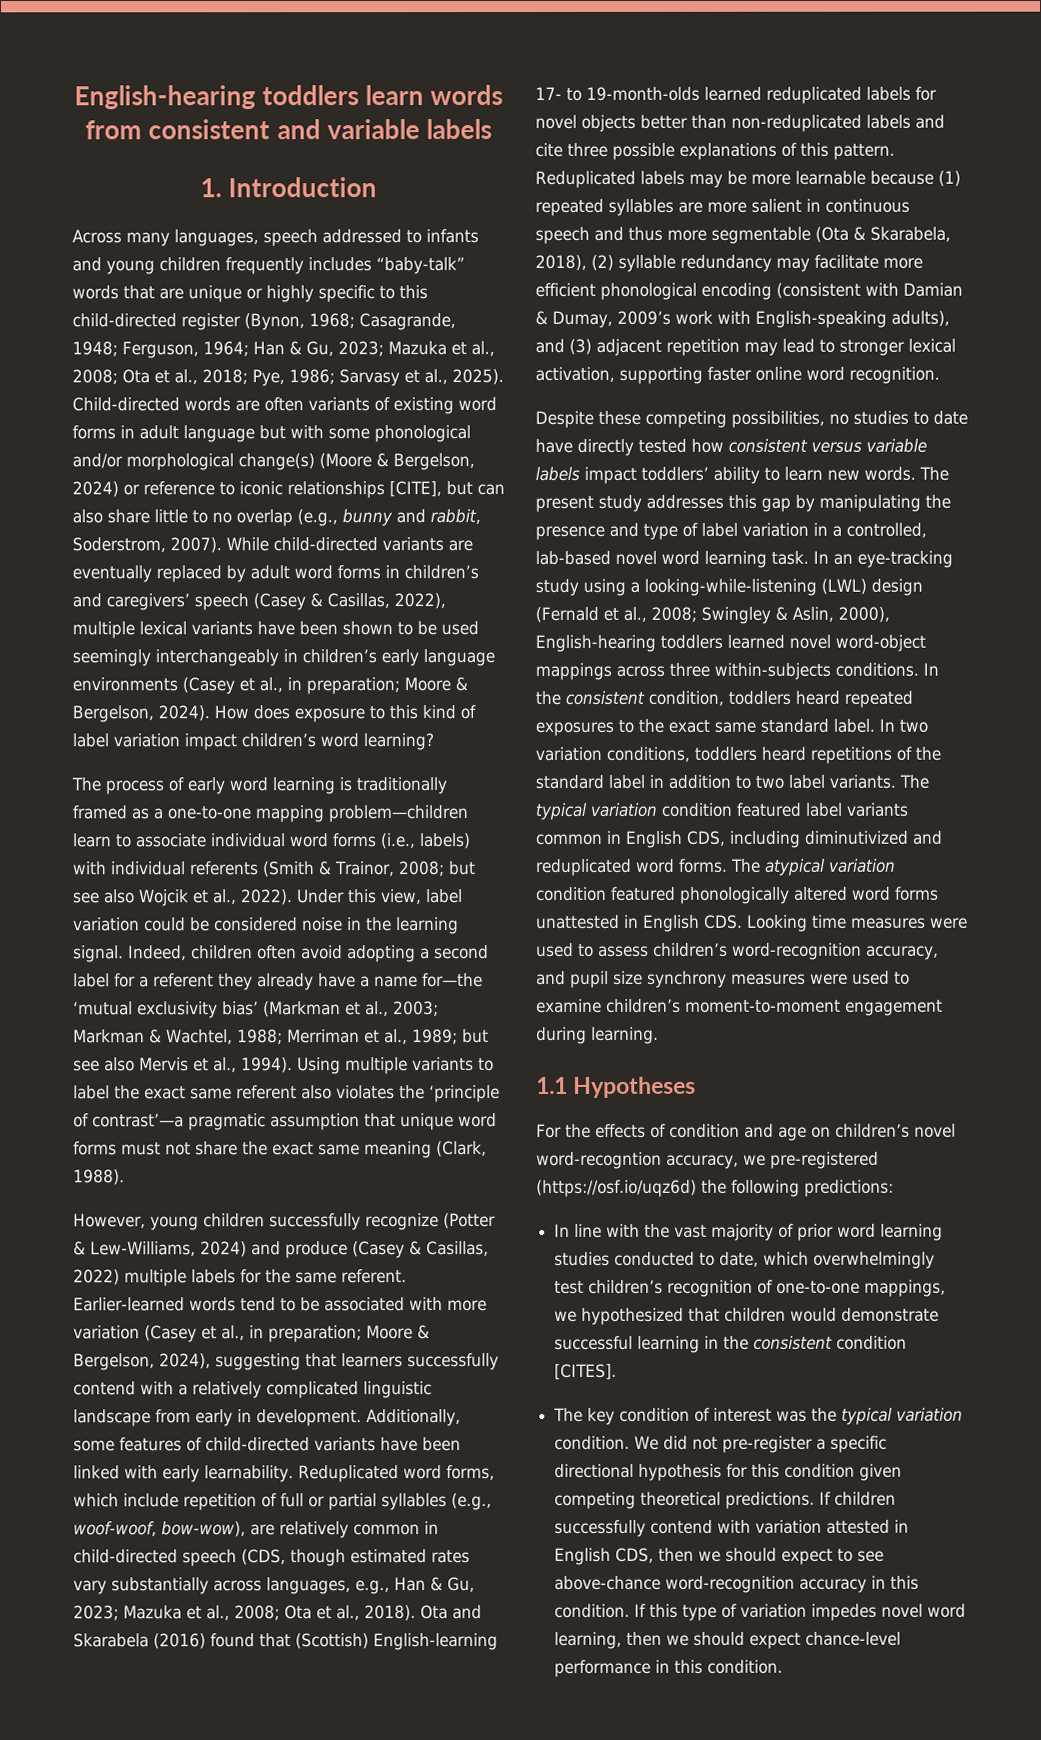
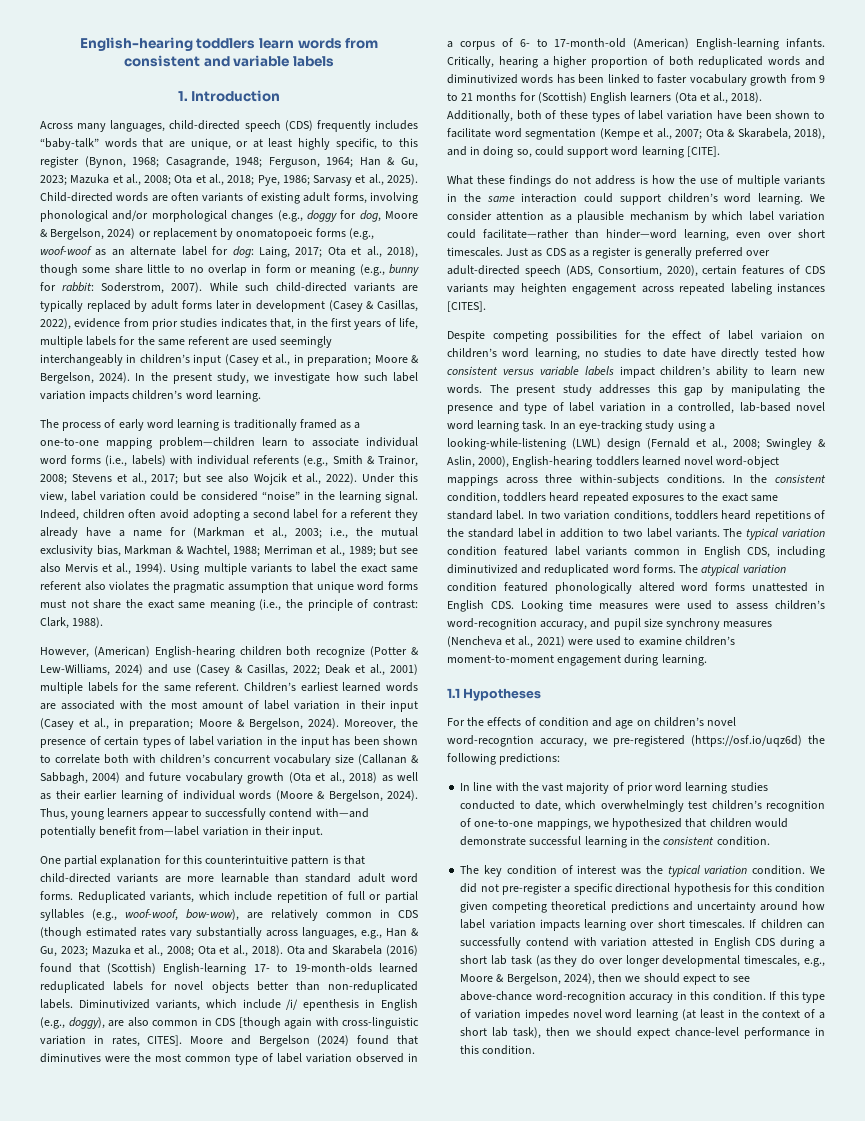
- Across many languages, speech addressed to infants and young children frequently includes “baby-talk” words that are unique or highly specific to this child-directed register (Bynon, 1968; Casagrande, 1948; Ferguson, 1964; Han & Gu, 2023; Mazuka et al., 2008; Ota et al., 2018; Pye, 1986; Sarvasy et al., 2025).
+ Across many languages, child-directed speech (CDS) frequently includes “baby-talk” words that are unique, or at least highly specific, to this register (Bynon, 1968; Casagrande, 1948; Ferguson, 1964; Han & Gu, 2023; Mazuka et al., 2008; Ota et al., 2018; Pye, 1986; Sarvasy et al., 2025).
- Child-directed words are often variants of existing word forms in adult language but with some phonological and/or morphological change(s) (Moore & Bergelson, 2024) or reference to iconic relationships [CITE], but can also share little to no overlap (e.g., bunny and rabbit, Soderstrom, 2007).
+ Child-directed words are often variants of existing adult forms, involving phonological and/or morphological changes (e.g., doggy for dog, Moore & Bergelson, 2024) or replacement by onomatopoeic forms (e.g., woof-woof as an alternate label for dog: Laing, 2017; Ota et al., 2018), though some share little to no overlap in form or meaning (e.g., bunny for rabbit: Soderstrom, 2007).
- While child-directed variants are eventually replaced by adult word forms in children’s and caregivers’ speech (Casey & Casillas, 2022), multiple lexical variants have been shown to be used seemingly interchangeably in children’s early language environments (Casey et al., in preparation; Moore & Bergelson, 2024). How does exposure to this kind of label variation impact children’s word learning?
+ While such child-directed variants are typically replaced by adult forms later in development (Casey & Casillas, 2022), evidence from prior studies indicates that, in the first years of life, multiple labels for the same referent are used seemingly interchangeably in children’s input (Casey et al., in preparation; Moore & Bergelson, 2024). In the present study, we investigate how such label variation impacts children’s word learning.
- The process of early word learning is traditionally framed as a one-to-one mapping problem—children learn to associate individual word forms (i.e., labels) with individual referents (Smith & Trainor, 2008; but see also Wojcik et al., 2022).
+ The process of early word learning is traditionally framed as a one-to-one mapping problem—children learn to associate individual word forms (i.e., labels) with individual referents (e.g., Smith & Trainor, 2008; Stevens et al., 2017; but see also Wojcik et al., 2022).
- Under this view, label variation could be considered noise in the learning signal.
+ Under this view, label variation could be considered “noise” in the learning signal.
- Indeed, children often avoid adopting a second label for a referent they already have a name for—the ‘mutual exclusivity bias’ (Markman et al., 2003; Markman & Wachtel, 1988; Merriman et al., 1989; but see also Mervis et al., 1994).
+ Indeed, children often avoid adopting a second label for a referent they already have a name for (Markman et al., 2003; i.e., the mutual exclusivity bias, Markman & Wachtel, 1988; Merriman et al., 1989; but see also Mervis et al., 1994).
- Using multiple variants to label the exact same referent also violates the ‘principle of contrast’—a pragmatic assumption that unique word forms must not share the exact same meaning (Clark, 1988).
- However, young children successfully recognize (Potter & Lew-Williams, 2024) and produce (Casey & Casillas, 2022) multiple labels for the same referent.
+ Using multiple variants to label the exact same referent also violates the pragmatic assumption that unique word forms must not share the exact same meaning (i.e., the principle of contrast: Clark, 1988).
+ However, (American) English-hearing children both recognize (Potter & Lew-Williams, 2024) and use (Casey & Casillas, 2022; Deak et al., 2001) multiple labels for the same referent.
- Earlier-learned words tend to be associated with more variation (Casey et al., in preparation; Moore & Bergelson, 2024), suggesting that learners successfully contend with a relatively complicated linguistic landscape from early in development. Additionally, some features of child-directed variants have been linked with early learnability. Reduplicated word forms, which include repetition of full or partial syllables (e.g., woof-woof, bow-wow), are relatively common in child-directed speech (CDS, though estimated rates vary substantially across languages, e.g., Han & Gu, 2023; Mazuka et al., 2008; Ota et al., 2018).
+ Children’s earliest learned words are associated with the most amount of label variation in their input (Casey et al., in preparation; Moore & Bergelson, 2024). Moreover, the presence of certain types of label variation in the input has been shown to correlate both with children’s concurrent vocabulary size (Callanan & Sabbagh, 2004) and future vocabulary growth (Ota et al., 2018) as well as their earlier learning of individual words (Moore & Bergelson, 2024). Thus, young learners appear to successfully contend with—and potentially benefit from—label variation in their input.
+ One partial explanation for this counterintuitive pattern is that child-directed variants are more learnable than standard adult word forms. Reduplicated variants, which include repetition of full or partial syllables (e.g., woof-woof, bow-wow), are relatively common in CDS (though estimated rates vary substantially across languages, e.g., Han & Gu, 2023; Mazuka et al., 2008; Ota et al., 2018).
- Ota and Skarabela (2016) found that (Scottish) English-learning 17- to 19-month-olds learned reduplicated labels for novel objects better than non-reduplicated labels and cite three possible explanations of this pattern. Reduplicated labels may be more learnable because (1) repeated syllables are more salient in continuous speech and thus more segmentable (Ota & Skarabela, 2018), (2) syllable redundancy may facilitate more efficient phonological encoding (consistent with Damian & Dumay, 2009’s work with English-speaking adults), and (3) adjacent repetition may lead to stronger lexical activation, supporting faster online word recognition.
- Despite these competing possibilities, no studies to date have directly tested how consistent versus variable labels impact toddlers’ ability to learn new words.
+ Ota and Skarabela (2016) found that (Scottish) English-learning 17- to 19-month-olds learned reduplicated labels for novel objects better than non-reduplicated labels. Diminutivized variants, which include /i/ epenthesis in English (e.g., doggy), are also common in CDS [though again with cross-linguistic variation in rates, CITES]. Moore and Bergelson (2024) found that diminutives were the most common type of label variation observed in a corpus of 6- to 17-month-old (American) English-learning infants. Critically, hearing a higher proportion of both reduplicated words and diminutivized words has been linked to faster vocabulary growth from 9 to 21 months for (Scottish) English learners (Ota et al., 2018). Additionally, both of these types of label variation have been shown to facilitate word segmentation (Kempe et al., 2007; Ota & Skarabela, 2018), and in doing so, could support word learning [CITE].
+ What these findings do not address is how the use of multiple variants in the same interaction could support children’s word learning. We consider attention as a plausible mechanism by which label variation could facilitate—rather than hinder—word learning, even over short timescales. Just as CDS as a register is generally preferred over adult-directed speech (ADS, Consortium, 2020), certain features of CDS variants may heighten engagement across repeated labeling instances [CITES].
+ Despite competing possibilities for the effect of label variaion on children’s word learning, no studies to date have directly tested how consistent versus variable labels impact children’s ability to learn new words.
- The atypical variation condition featured phonologically altered word forms unattested in English CDS. Looking time measures were used to assess children’s word-recognition accuracy, and pupil size synchrony measures were used to examine children’s moment-to-moment engagement during learning.
+ The atypical variation condition featured phonologically altered word forms unattested in English CDS. Looking time measures were used to assess children’s word-recognition accuracy, and pupil size synchrony measures (Nencheva et al., 2021) were used to examine children’s moment-to-moment engagement during learning.
- In line with the vast majority of prior word learning studies conducted to date, which overwhelmingly test children’s recognition of one-to-one mappings, we hypothesized that children would demonstrate successful learning in the consistent condition [CITES].
+ In line with the vast majority of prior word learning studies conducted to date, which overwhelmingly test children’s recognition of one-to-one mappings, we hypothesized that children would demonstrate successful learning in the consistent condition.
- We did not pre-register a specific directional hypothesis for this condition given competing theoretical predictions.
+ We did not pre-register a specific directional hypothesis for this condition given competing theoretical predictions and uncertainty around how label variation impacts learning over short timescales.
- If children successfully contend with variation attested in English CDS, then we should expect to see above-chance word-recognition accuracy in this condition.
+ If children can successfully contend with variation attested in English CDS during a short lab task (as they do over longer developmental timescales, e.g., Moore & Bergelson, 2024), then we should expect to see above-chance word-recognition accuracy in this condition.
- If this type of variation impedes novel word learning, then we should expect chance-level performance in this condition.
+ If this type of variation impedes novel word learning (at least in the context of a short lab task), then we should expect chance-level performance in this condition.

